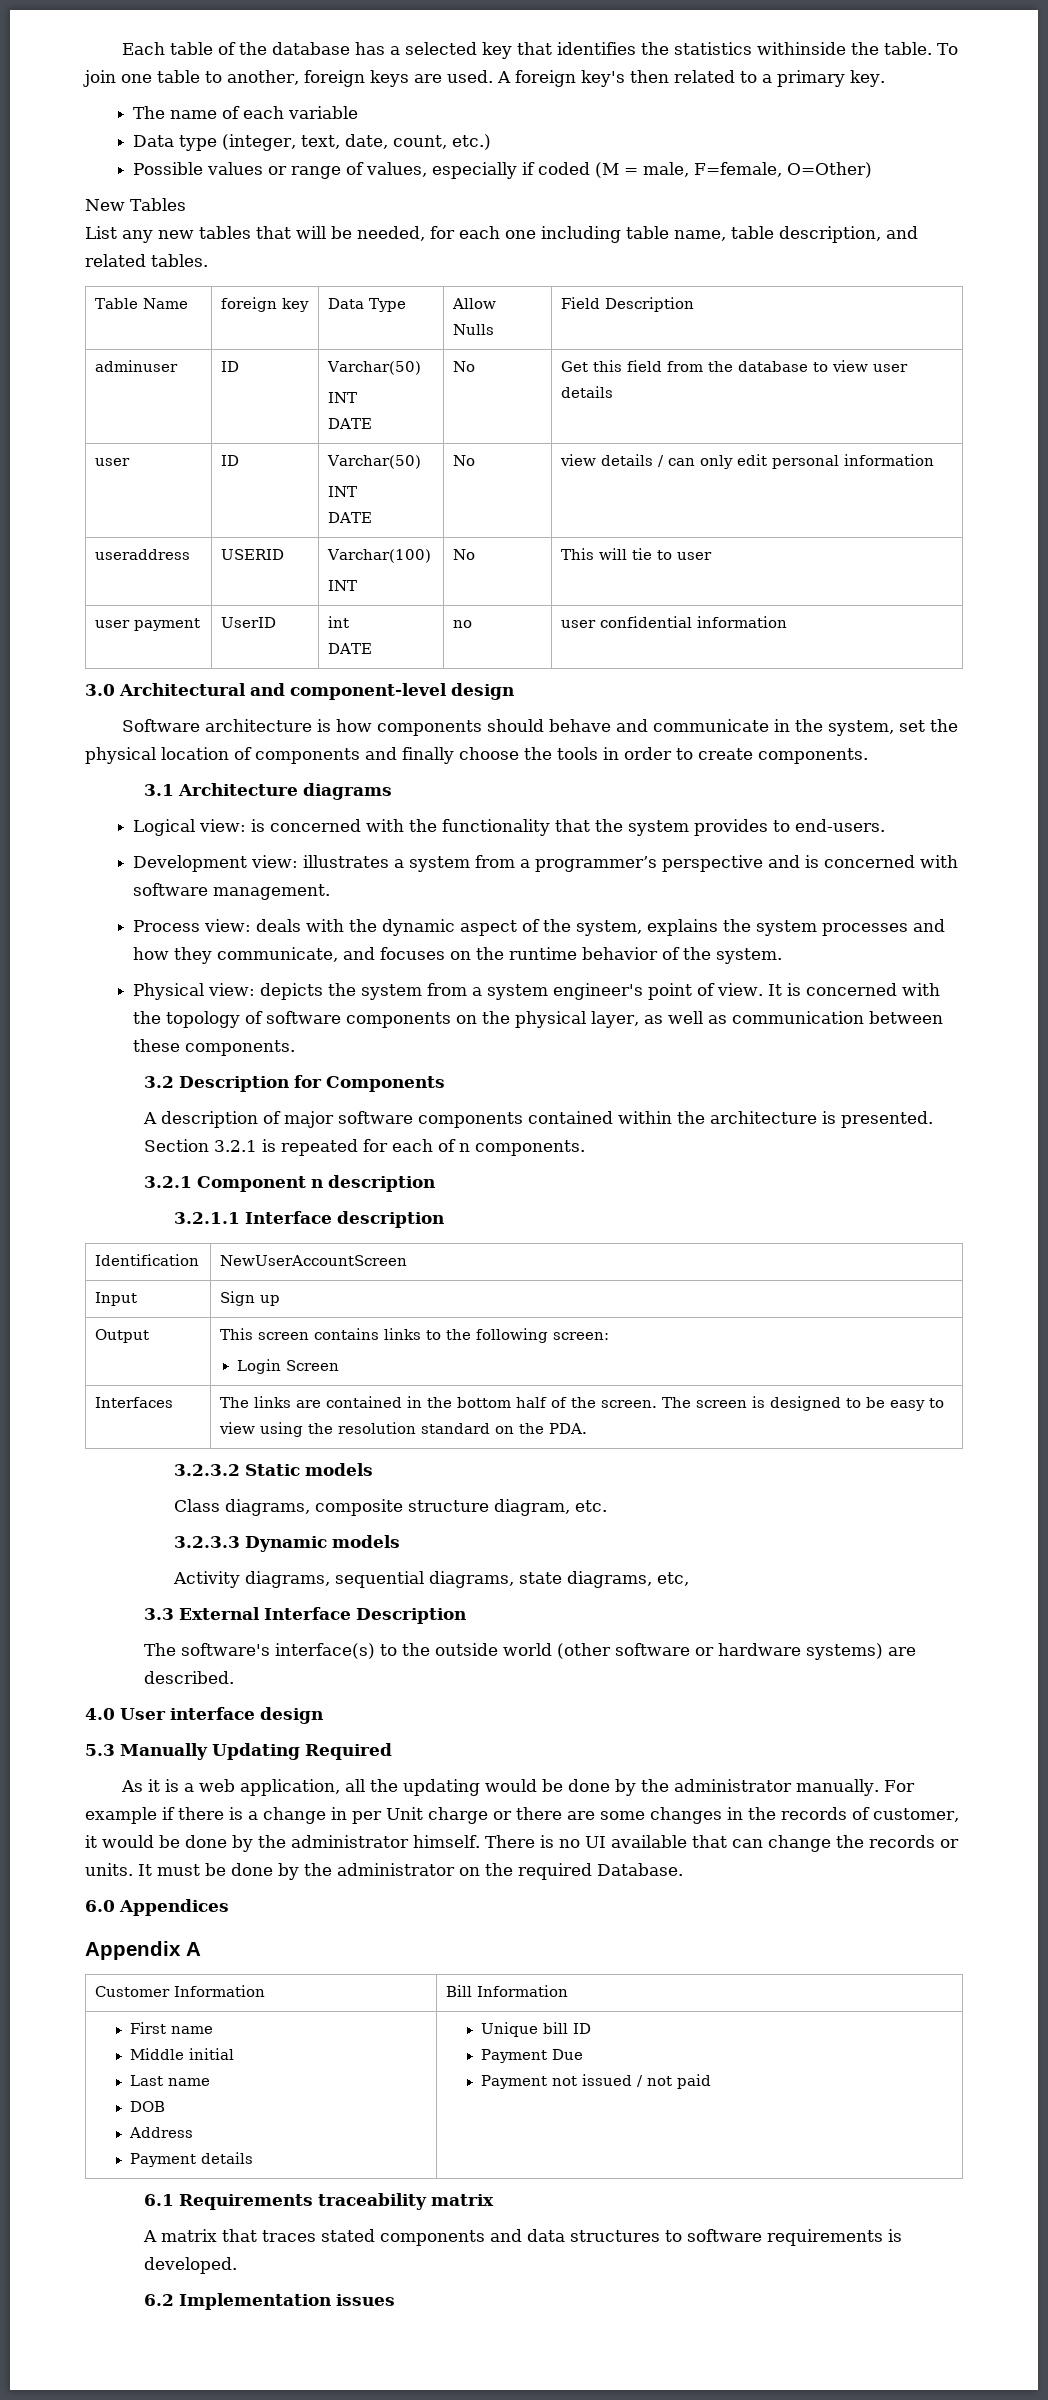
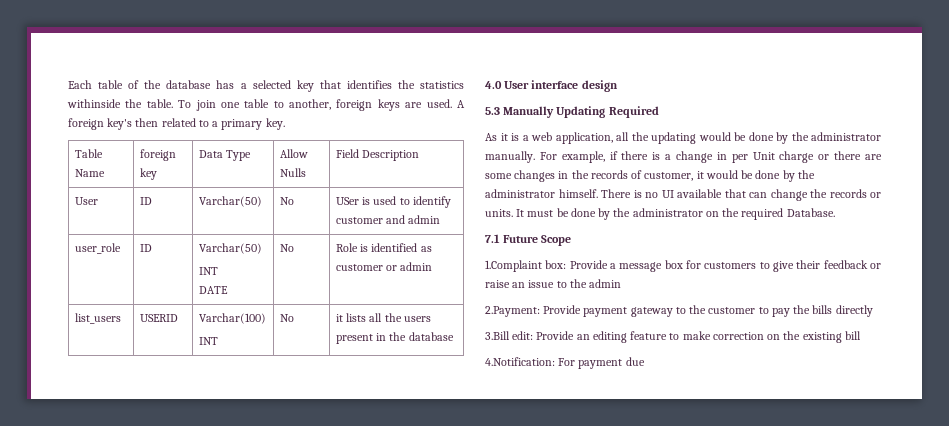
- The name of each variable
- Data type (integer, text, date, count, etc.)
- Possible values or range of values, especially if coded (M = male, F=female, O=Other)
- New Tables
- List any new tables that will be needed, for each one including table name, table description, and related tables.
- adminuser | ID | Varchar(50)
+ User | ID | Varchar(50) | No | USer is used to identify customer and admin
+ user_role | ID | Varchar(50)
  INT
- DATE | No | Get this field from the database to view user details
- user | ID | Varchar(50)
- INT
- DATE | No | view details / can only edit personal information
- useraddress | USERID | Varchar(100)
- INT | No | This will tie to user
- user payment | UserID | int
- DATE | no | user confidential information
- 3.0 Architectural and component-level design
- Software architecture is how components should behave and communicate in the system, set the physical location of components and finally choose the tools in order to create components.
- 3.1 Architecture diagrams
- Logical view: is concerned with the functionality that the system provides to end-users.
- Development view: illustrates a system from a programmer’s perspective and is concerned with software management.
- Process view: deals with the dynamic aspect of the system, explains the system processes and how they communicate, and focuses on the runtime behavior of the system.
- Physical view: depicts the system from a system engineer's point of view. It is concerned with the topology of software components on the physical layer, as well as communication between these components.
- 3.2 Description for Components
- A description of major software components contained within the architecture is presented. Section 3.2.1 is repeated for each of n components.
- 3.2.1 Component n description
- 3.2.1.1 Interface description
- Identification | NewUserAccountScreen
- Input | Sign up
- Output | This screen contains links to the following screen:
- Login Screen
- Interfaces | The links are contained in the bottom half of the screen. The screen is designed to be easy to view using the resolution standard on the PDA.
- 3.2.3.2 Static models
- Class diagrams, composite structure diagram, etc.
- 3.2.3.3 Dynamic models
- Activity diagrams, sequential diagrams, state diagrams, etc,
- 3.3 External Interface Description
- The software's interface(s) to the outside world (other software or hardware systems) are described.
+ DATE | No | Role is identified as customer or admin
+ list_users | USERID | Varchar(100)
+ INT | No | it lists all the users present in the database
- For example if there is a change in per Unit charge or there are some changes in the records of customer, it would be done by the administrator himself.
+ For example, if there is a change in per Unit charge or there are some changes in the records of customer, it would be done by the administrator himself.
- 6.0 Appendices
- Appendix A
- Customer Information | Bill Information
- First name
- Middle initial
- Last name
- DOB
- Address
- Payment details | Unique bill ID
- Payment Due
- Payment not issued / not paid
- 6.1 Requirements traceability matrix
- A matrix that traces stated components and data structures to software requirements is developed.
- 6.2 Implementation issues
+ 7.1 Future Scope
+ 1.Complaint box: Provide a message box for customers to give their feedback or raise an issue to the admin
+ 2.Payment: Provide payment gateway to the customer to pay the bills directly
+ 3.Bill edit: Provide an editing feature to make correction on the existing bill
+ 4.Notification: For payment due

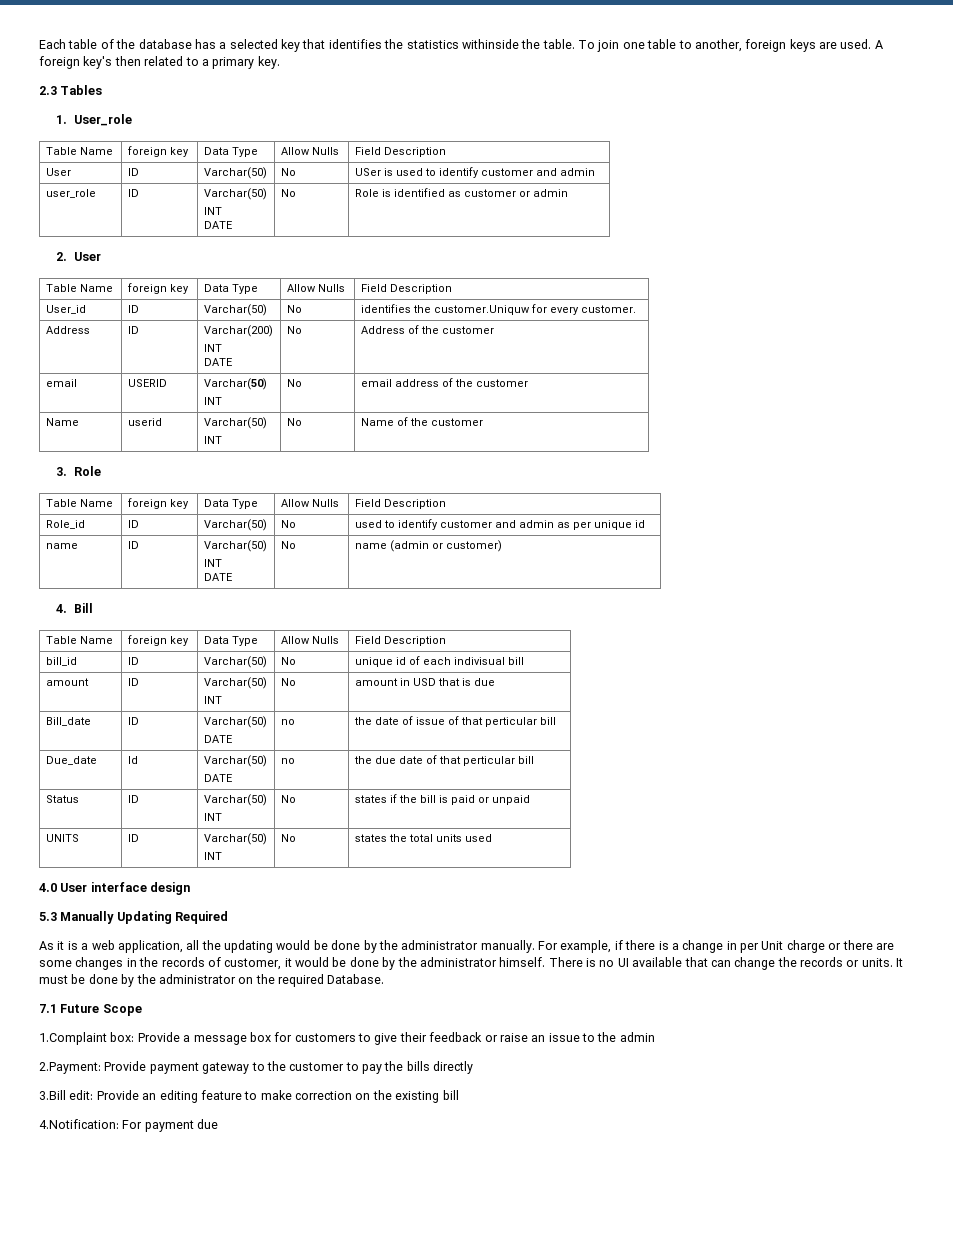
+ 2.3 Tables
+ 1. User_role
- list_users | USERID | Varchar(100)
- INT | No | it lists all the users present in the database
+ 2. User
+ Table Name | foreign key | Data Type | Allow Nulls | Field Description
+ User_id | ID | Varchar(50) | No | identifies the customer.Uniquw for every customer.
+ Address | ID | Varchar(200)
+ INT
+ DATE | No | Address of the customer
+ email | USERID | Varchar(50)
+ INT | No | email address of the customer
+ Name | userid | Varchar(50)
+ INT | No | Name of the customer
+ 3. Role
+ Table Name | foreign key | Data Type | Allow Nulls | Field Description
+ Role_id | ID | Varchar(50) | No | used to identify customer and admin as per unique id
+ name | ID | Varchar(50)
+ INT
+ DATE | No | name (admin or customer)
+ 4. Bill
+ Table Name | foreign key | Data Type | Allow Nulls | Field Description
+ bill_id | ID | Varchar(50) | No | unique id of each indivisual bill
+ amount | ID | Varchar(50)
+ INT | No | amount in USD that is due
+ Bill_date | ID | Varchar(50)
+ DATE | no | the date of issue of that perticular bill
+ Due_date | Id | Varchar(50)
+ DATE | no | the due date of that perticular bill
+ Status | ID | Varchar(50)
+ INT | No | states if the bill is paid or unpaid
+ UNITS | ID | Varchar(50)
+ INT | No | states the total units used

